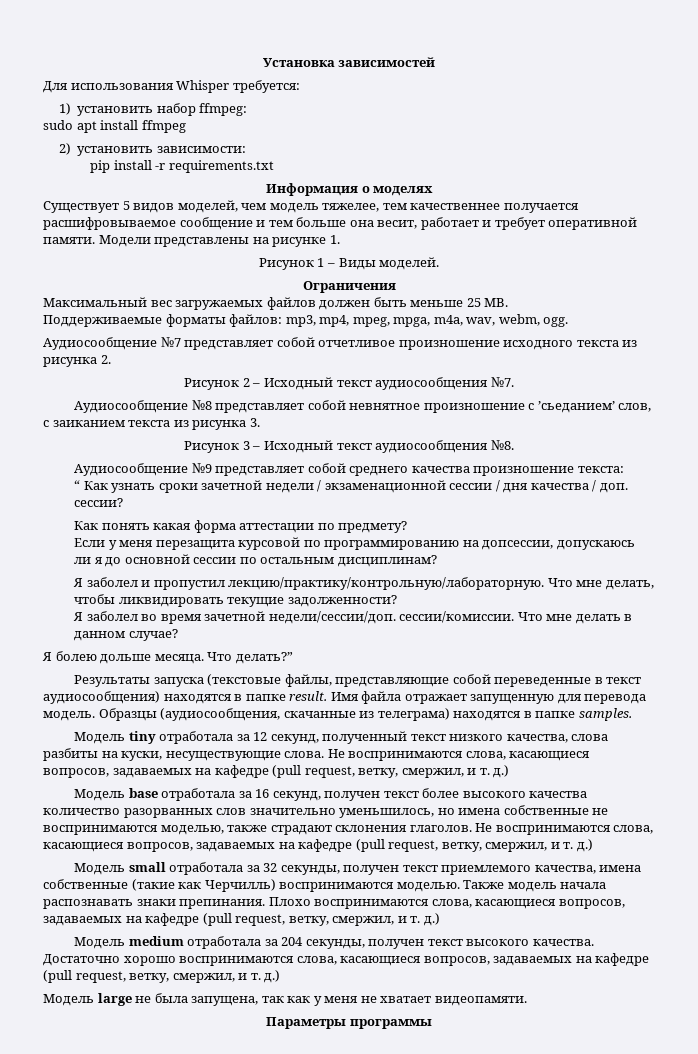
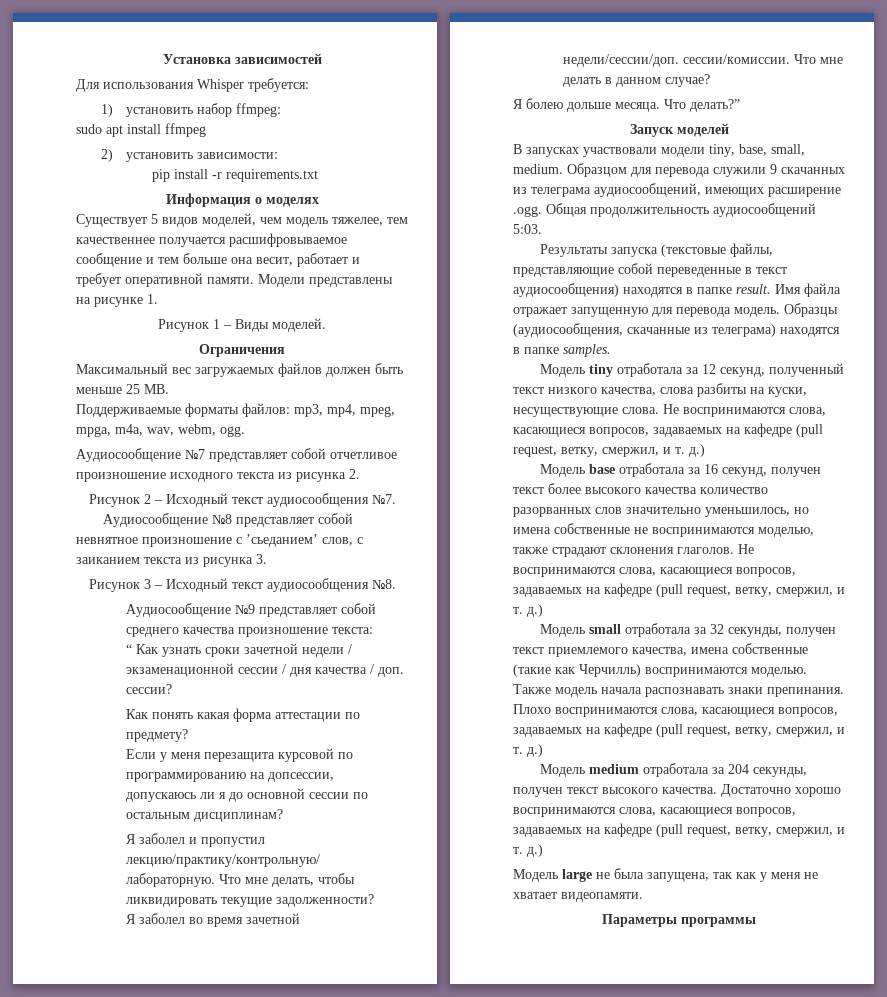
+ Запуск моделей
+ В запусках участвовали модели tiny, base, small, medium. Образцом для перевода служили 9 скачанных из телеграма аудиосообщений, имеющих расширение .ogg. Общая продолжительность аудиосообщений 5:03.

